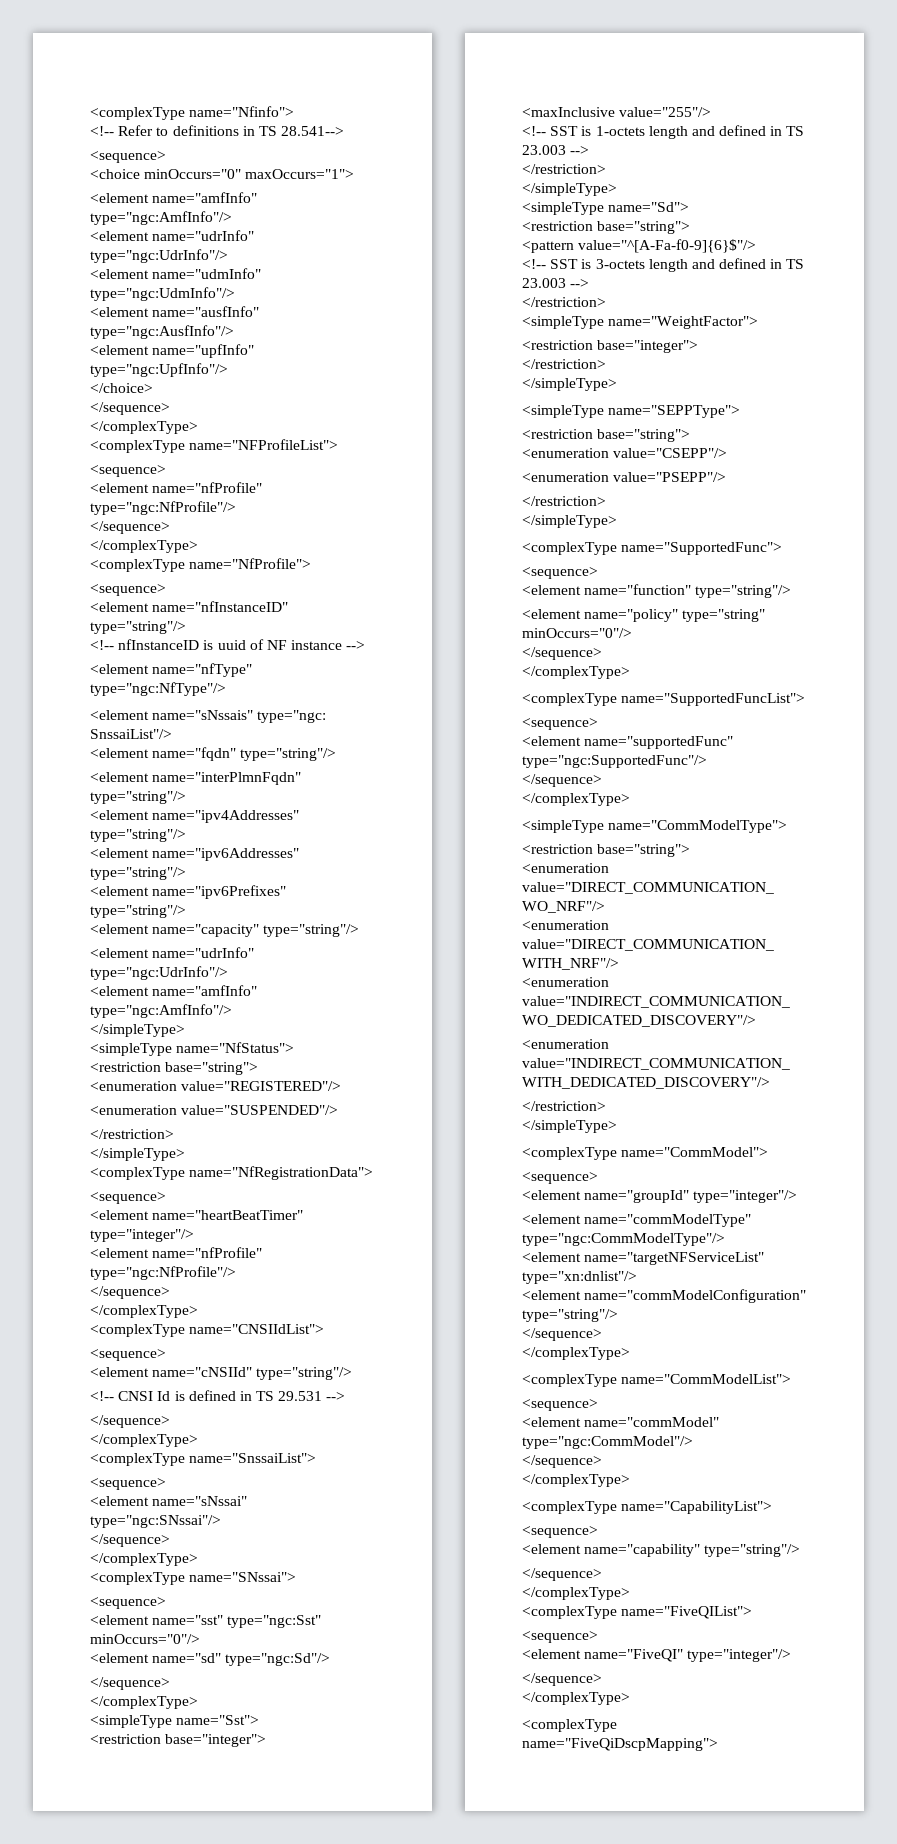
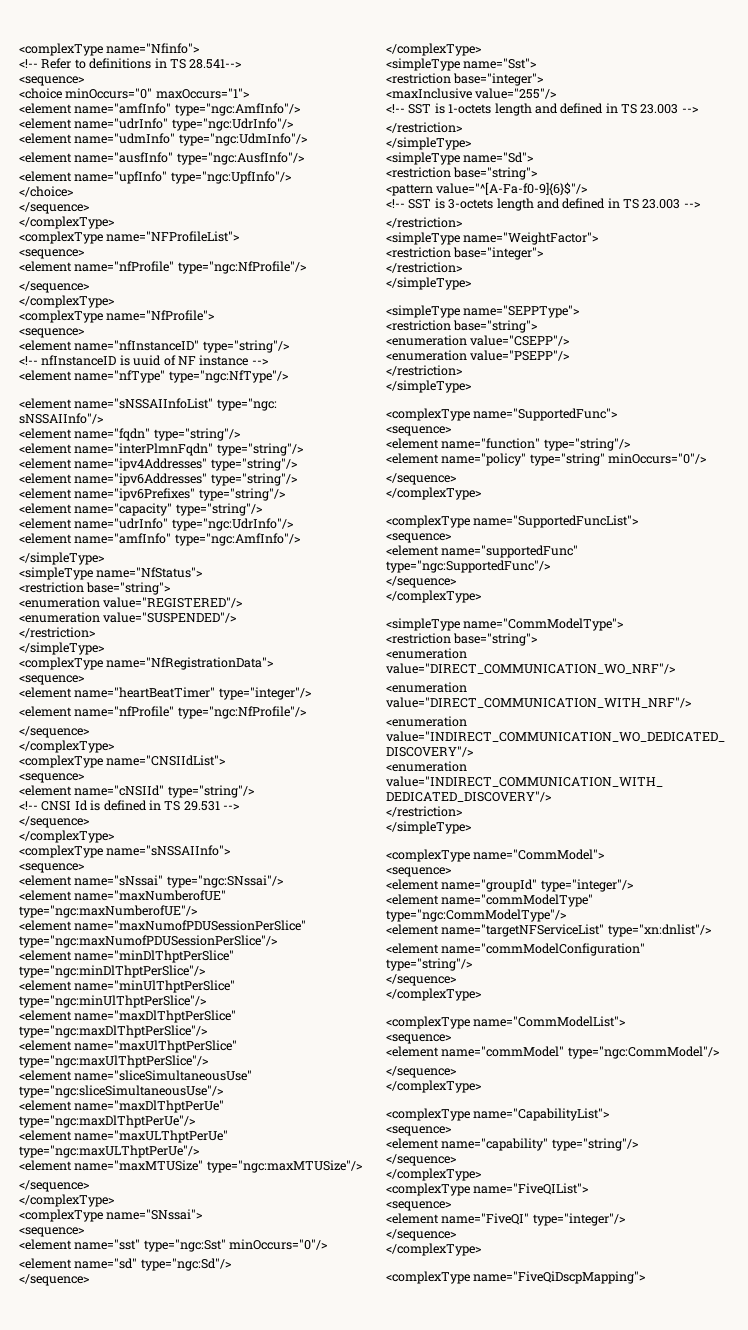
- <element name="sNssais" type="ngc: SnssaiList"/>
+ <element name="sNSSAIInfoList" type="ngc: sNSSAIInfo"/>
- <complexType name="SnssaiList">
+ <complexType name="sNSSAIInfo">
+ <element name="maxNumberofUE" type="ngc:maxNumberofUE"/>
+ <element name="maxNumofPDUSessionPerSlice" type="ngc:maxNumofPDUSessionPerSlice"/>
+ <element name="minDlThptPerSlice" type="ngc:minDlThptPerSlice"/>
+ <element name="minUlThptPerSlice" type="ngc:minUlThptPerSlice"/>
+ <element name="maxDlThptPerSlice" type="ngc:maxDlThptPerSlice"/>
+ <element name="maxUlThptPerSlice" type="ngc:maxUlThptPerSlice"/>
+ <element name="sliceSimultaneousUse" type="ngc:sliceSimultaneousUse"/>
+ <element name="maxDlThptPerUe" type="ngc:maxDlThptPerUe"/>
+ <element name="maxULThptPerUe" type="ngc:maxULThptPerUe"/>
+ <element name="maxMTUSize" type="ngc:maxMTUSize"/>

